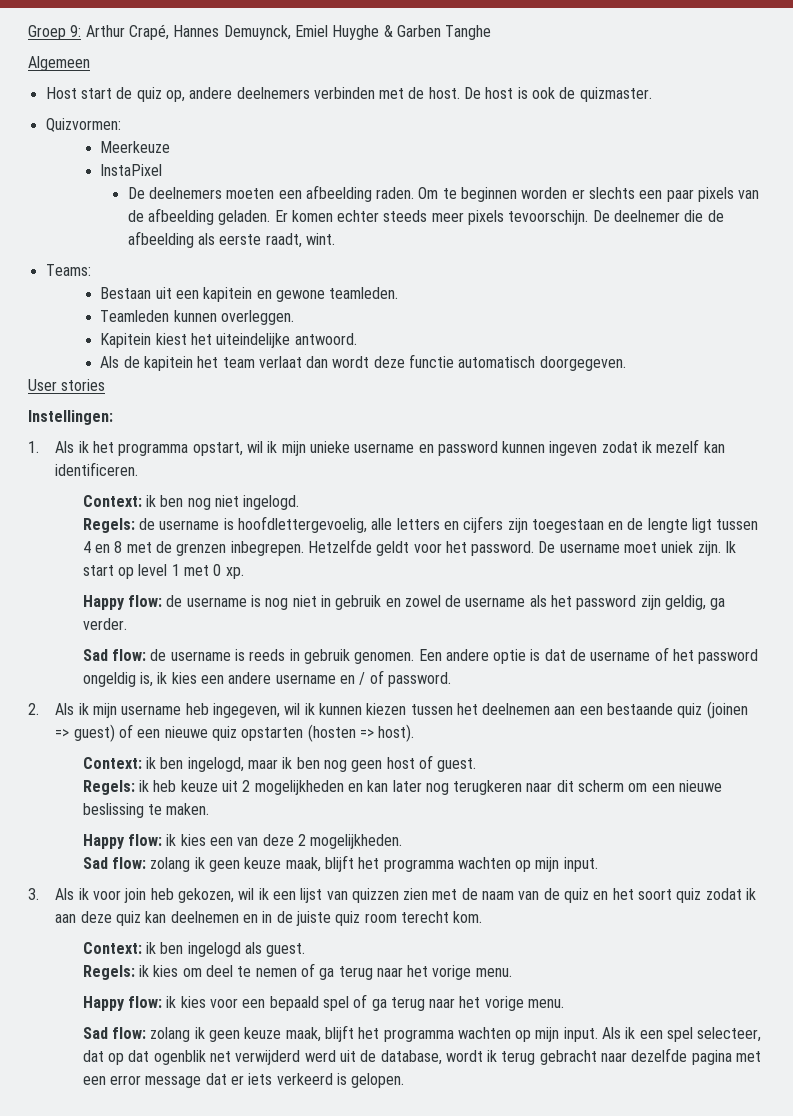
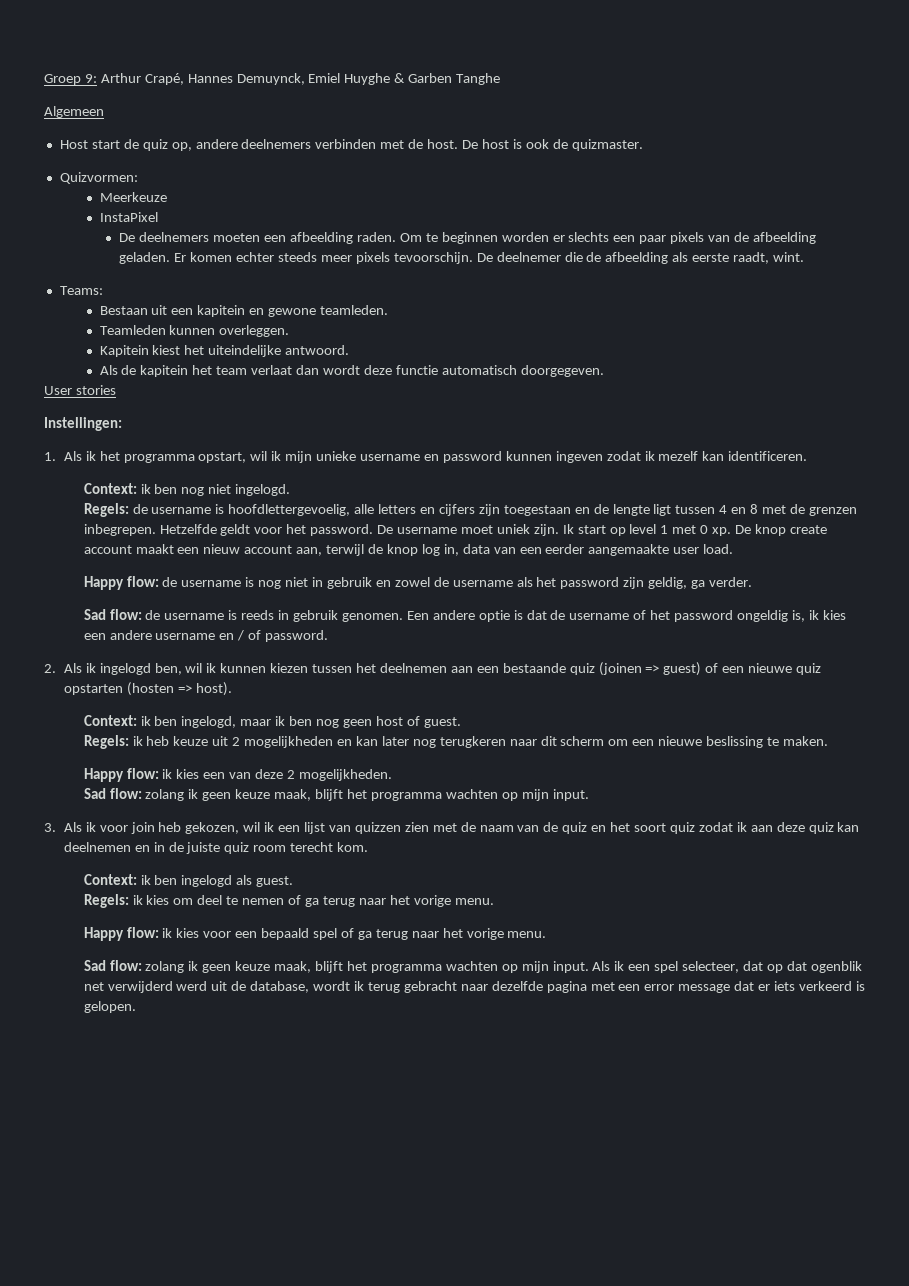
+ De knop create account maakt een nieuw account aan, terwijl de knop log in, data van een eerder aangemaakte user load.
- 2. Als ik mijn username heb ingegeven, wil ik kunnen kiezen tussen het deelnemen aan een bestaande quiz (joinen => guest) of een nieuwe quiz opstarten (hosten => host).
+ 2. Als ik ingelogd ben, wil ik kunnen kiezen tussen het deelnemen aan een bestaande quiz (joinen => guest) of een nieuwe quiz opstarten (hosten => host).

